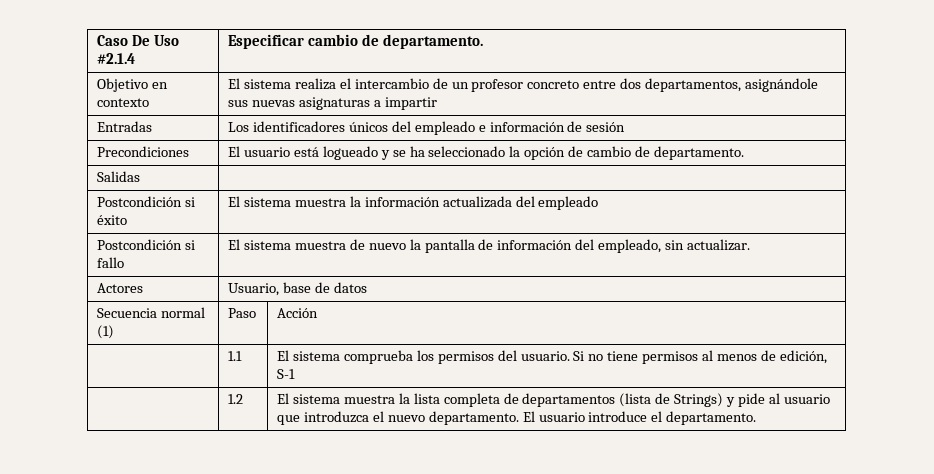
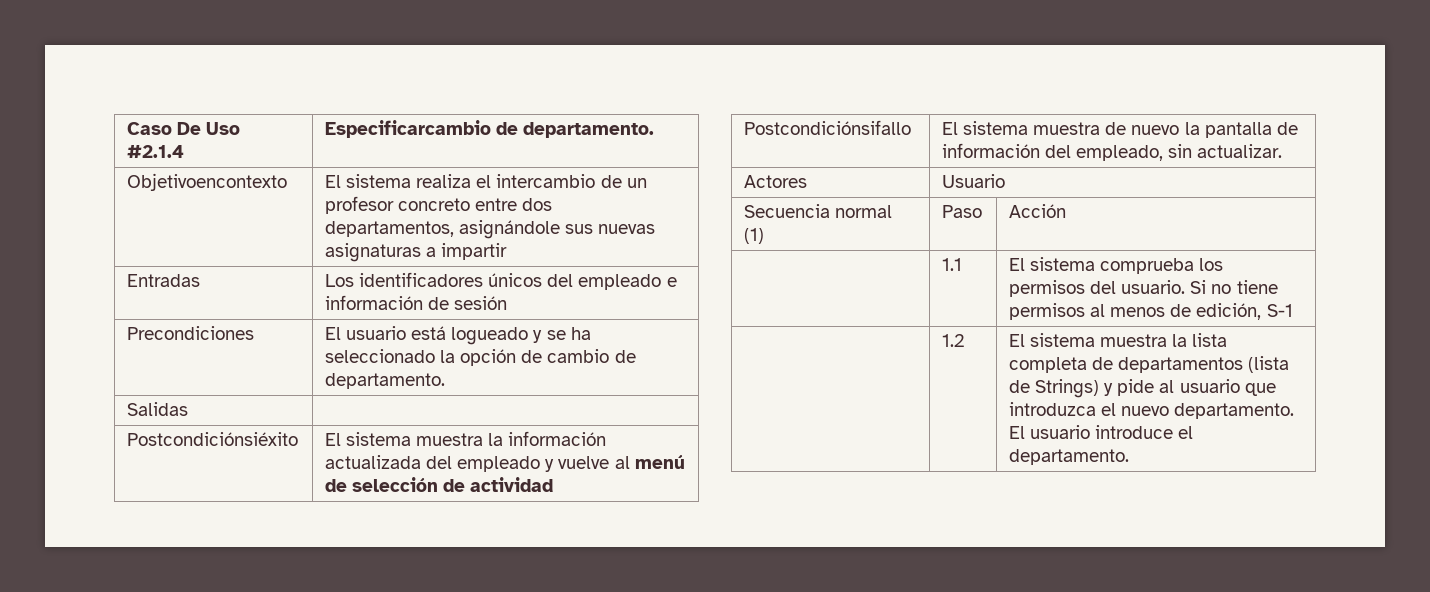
- Caso De Uso #2.1.4 | Especificar cambio de departamento.
- Objetivo en contexto | El sistema realiza el intercambio de un profesor concreto entre dos departamentos, asignándole sus nuevas asignaturas a impartir
+ Caso De Uso #2.1.4 | Especificarcambio de departamento.
+ Objetivoencontexto | El sistema realiza el intercambio de un profesor concreto entre dos departamentos, asignándole sus nuevas asignaturas a impartir
- Postcondición si éxito | El sistema muestra la información actualizada del empleado
- Postcondición si fallo | El sistema muestra de nuevo la pantalla de información del empleado, sin actualizar.
+ Postcondiciónsiéxito | El sistema muestra la información actualizada del empleado y vuelve al menú de selección de actividad
+ Postcondiciónsifallo | El sistema muestra de nuevo la pantalla de información del empleado, sin actualizar.
- Actores | Usuario, base de datos
+ Actores | Usuario

